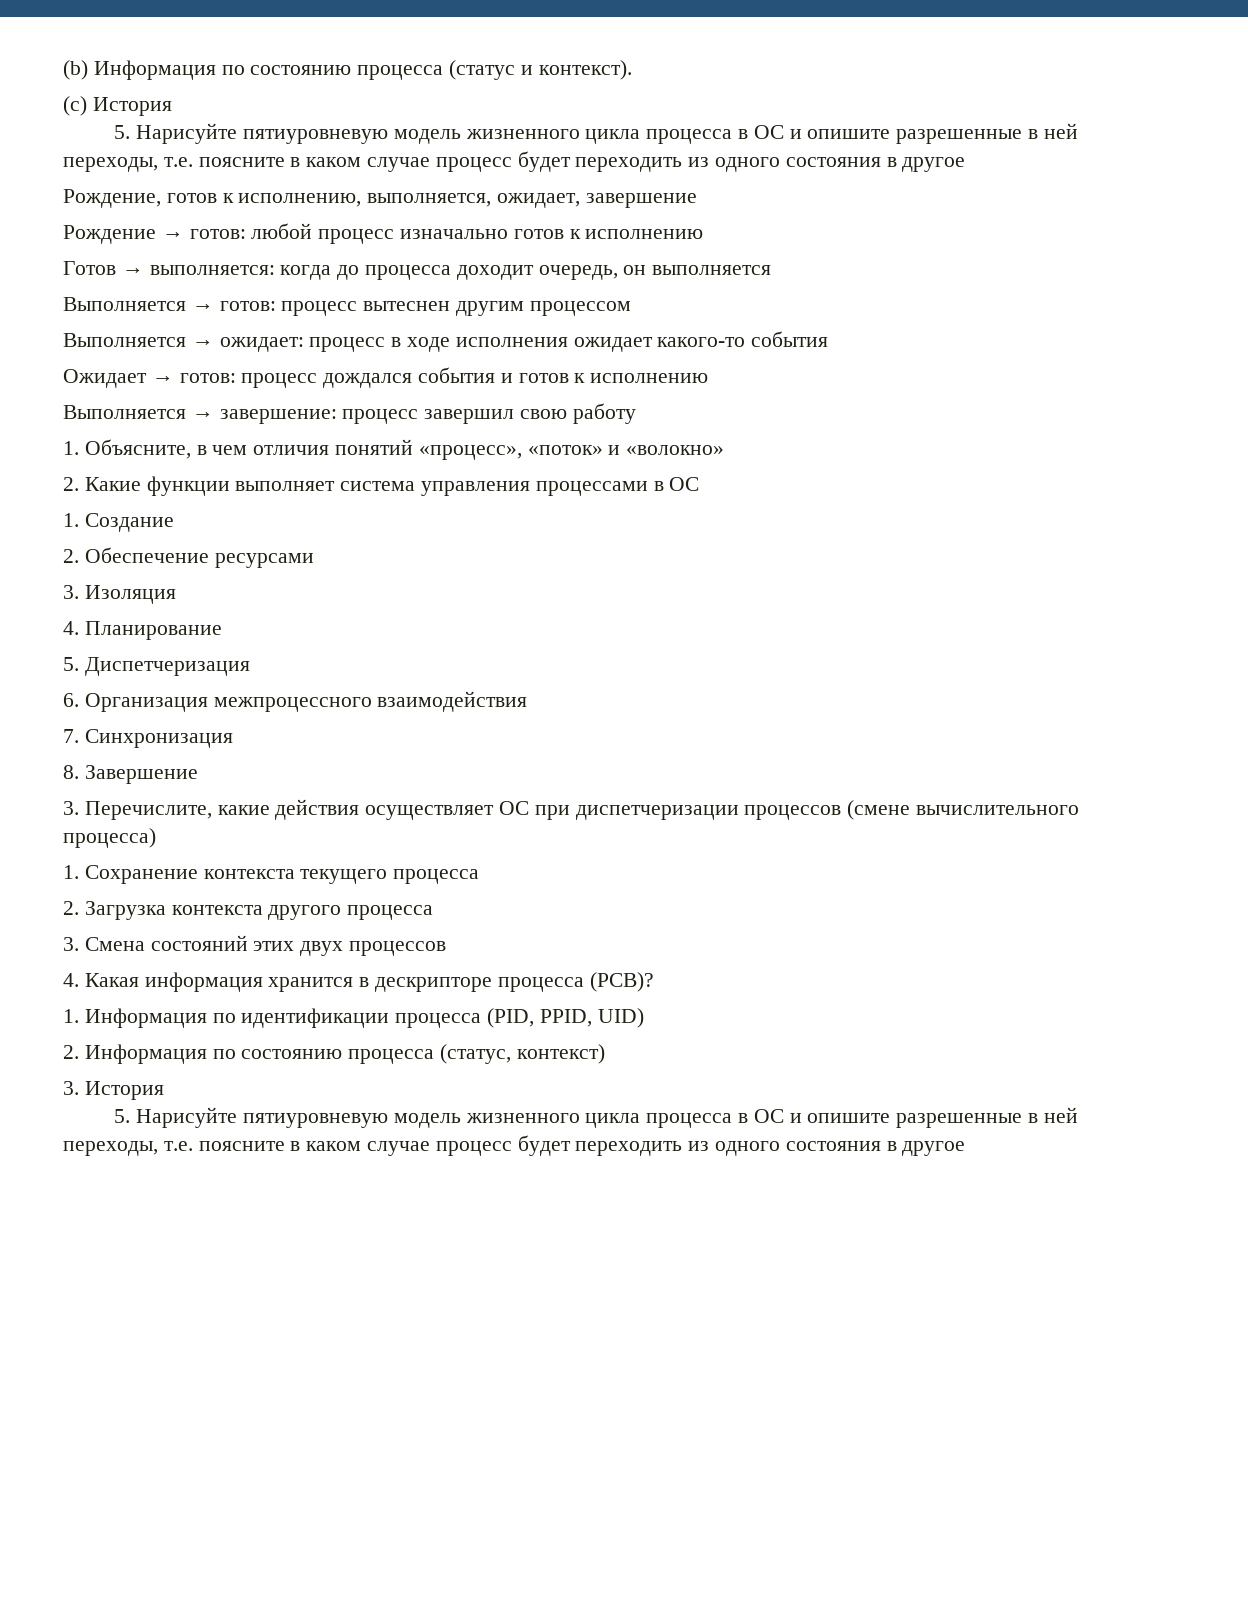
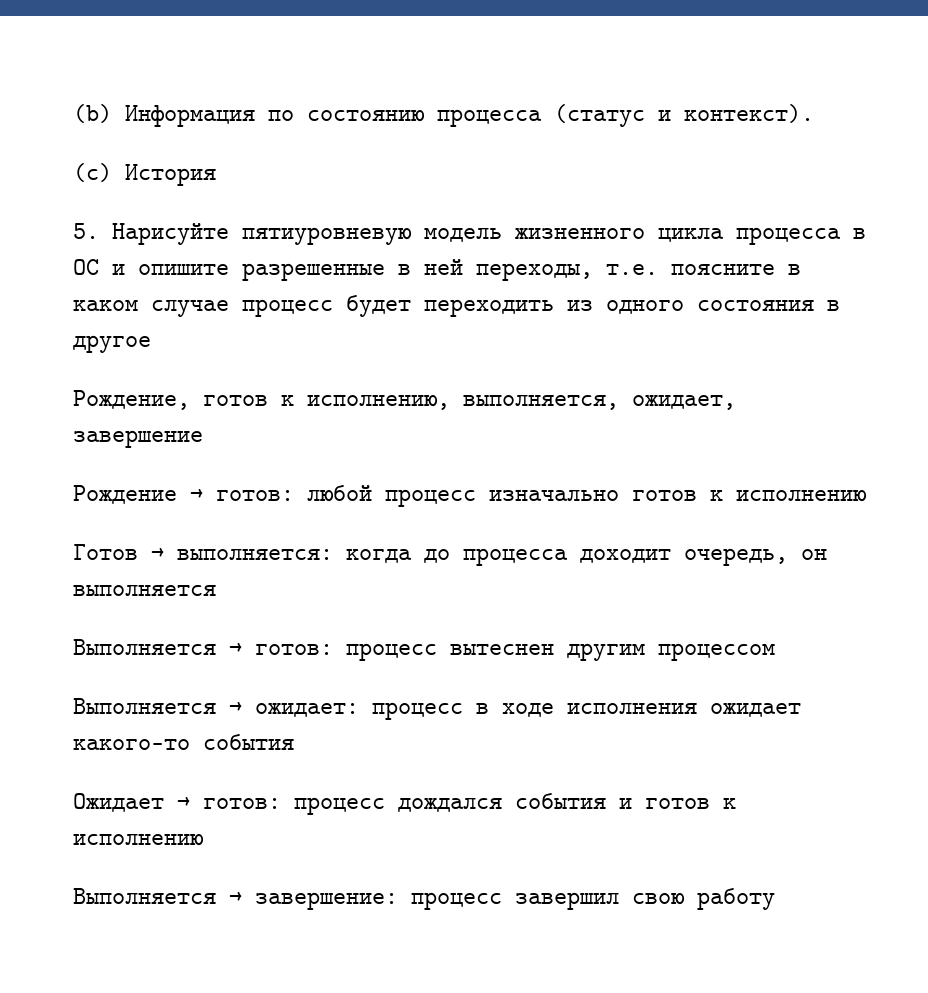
- 1. Объясните, в чем отличия понятий «процесс», «поток» и «волокно»
- 2. Какие функции выполняет система управления процессами в ОС
- 1. Создание
- 2. Обеспечение ресурсами
- 3. Изоляция
- 4. Планирование
- 5. Диспетчеризация
- 6. Организация межпроцессного взаимодействия
- 7. Синхронизация
- 8. Завершение
- 3. Перечислите, какие действия осуществляет ОС при диспетчеризации процессов (смене вычислительного процесса)
- 1. Сохранение контекста текущего процесса
- 2. Загрузка контекста другого процесса
- 3. Смена состояний этих двух процессов
- 4. Какая информация хранится в дескрипторе процесса (PCB)?
- 1. Информация по идентификации процесса (PID, PPID, UID)
- 2. Информация по состоянию процесса (статус, контекст)
- 3. История
- 5. Нарисуйте пятиуровневую модель жизненного цикла процесса в ОС и опишите разрешенные в ней переходы, т.е. поясните в каком случае процесс будет переходить из одного состояния в другое

